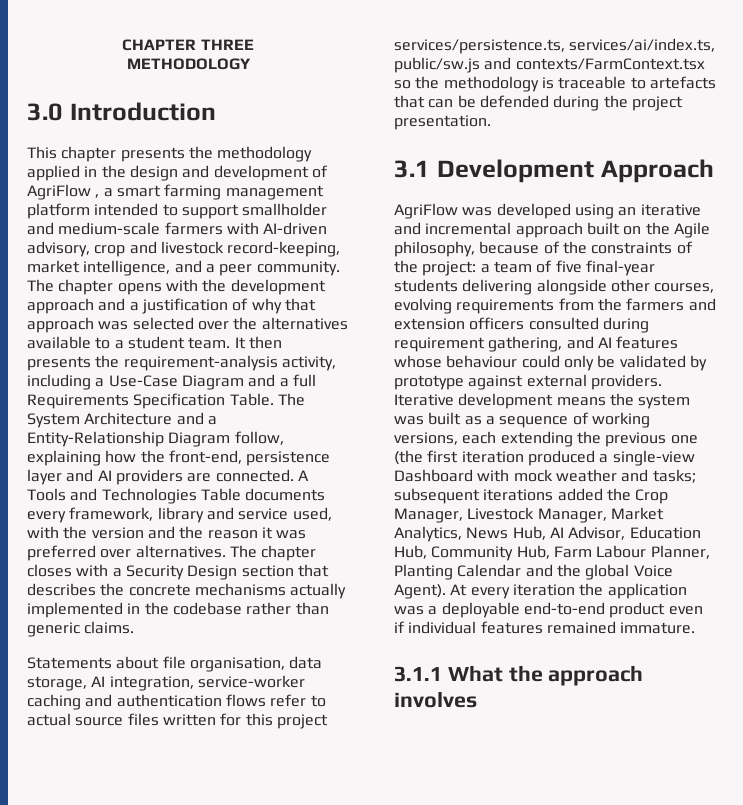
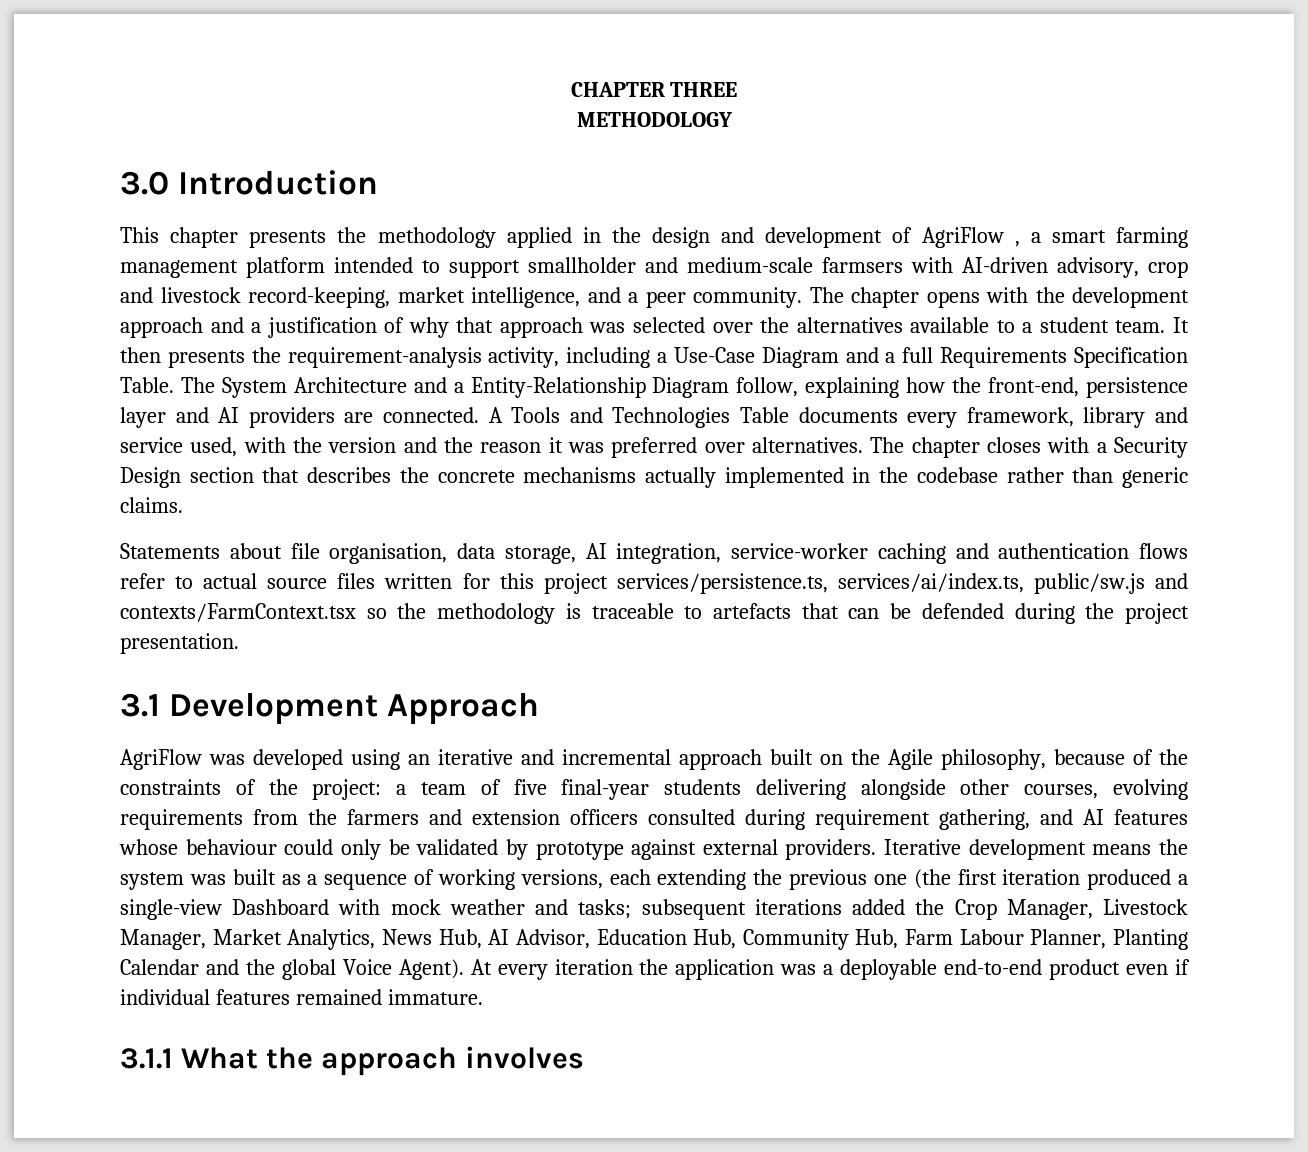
- This chapter presents the methodology applied in the design and development of AgriFlow , a smart farming management platform intended to support smallholder and medium-scale farmers with AI-driven advisory, crop and livestock record-keeping, market intelligence, and a peer community.
+ This chapter presents the methodology applied in the design and development of AgriFlow , a smart farming management platform intended to support smallholder and medium-scale farmsers with AI-driven advisory, crop and livestock record-keeping, market intelligence, and a peer community.

